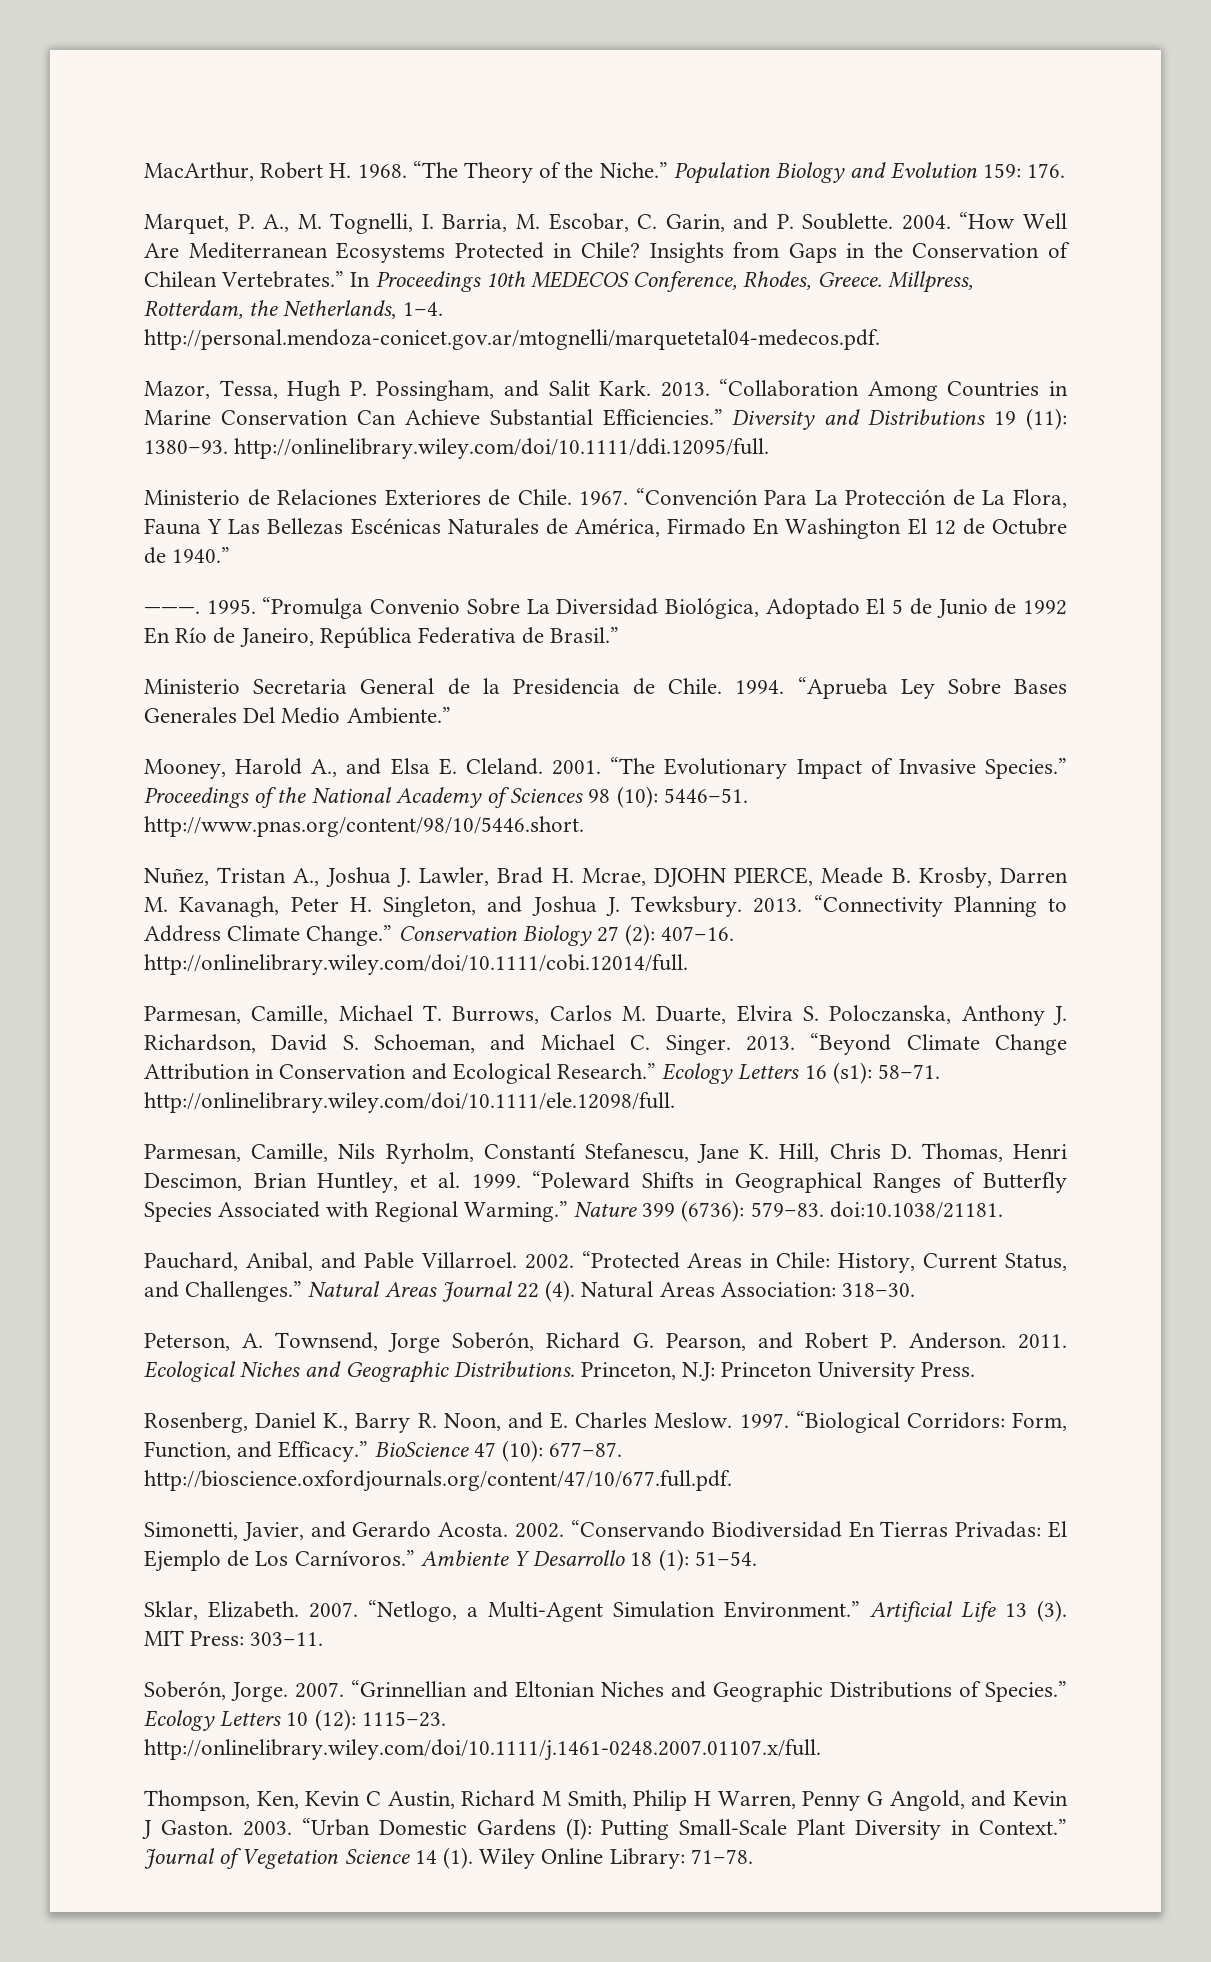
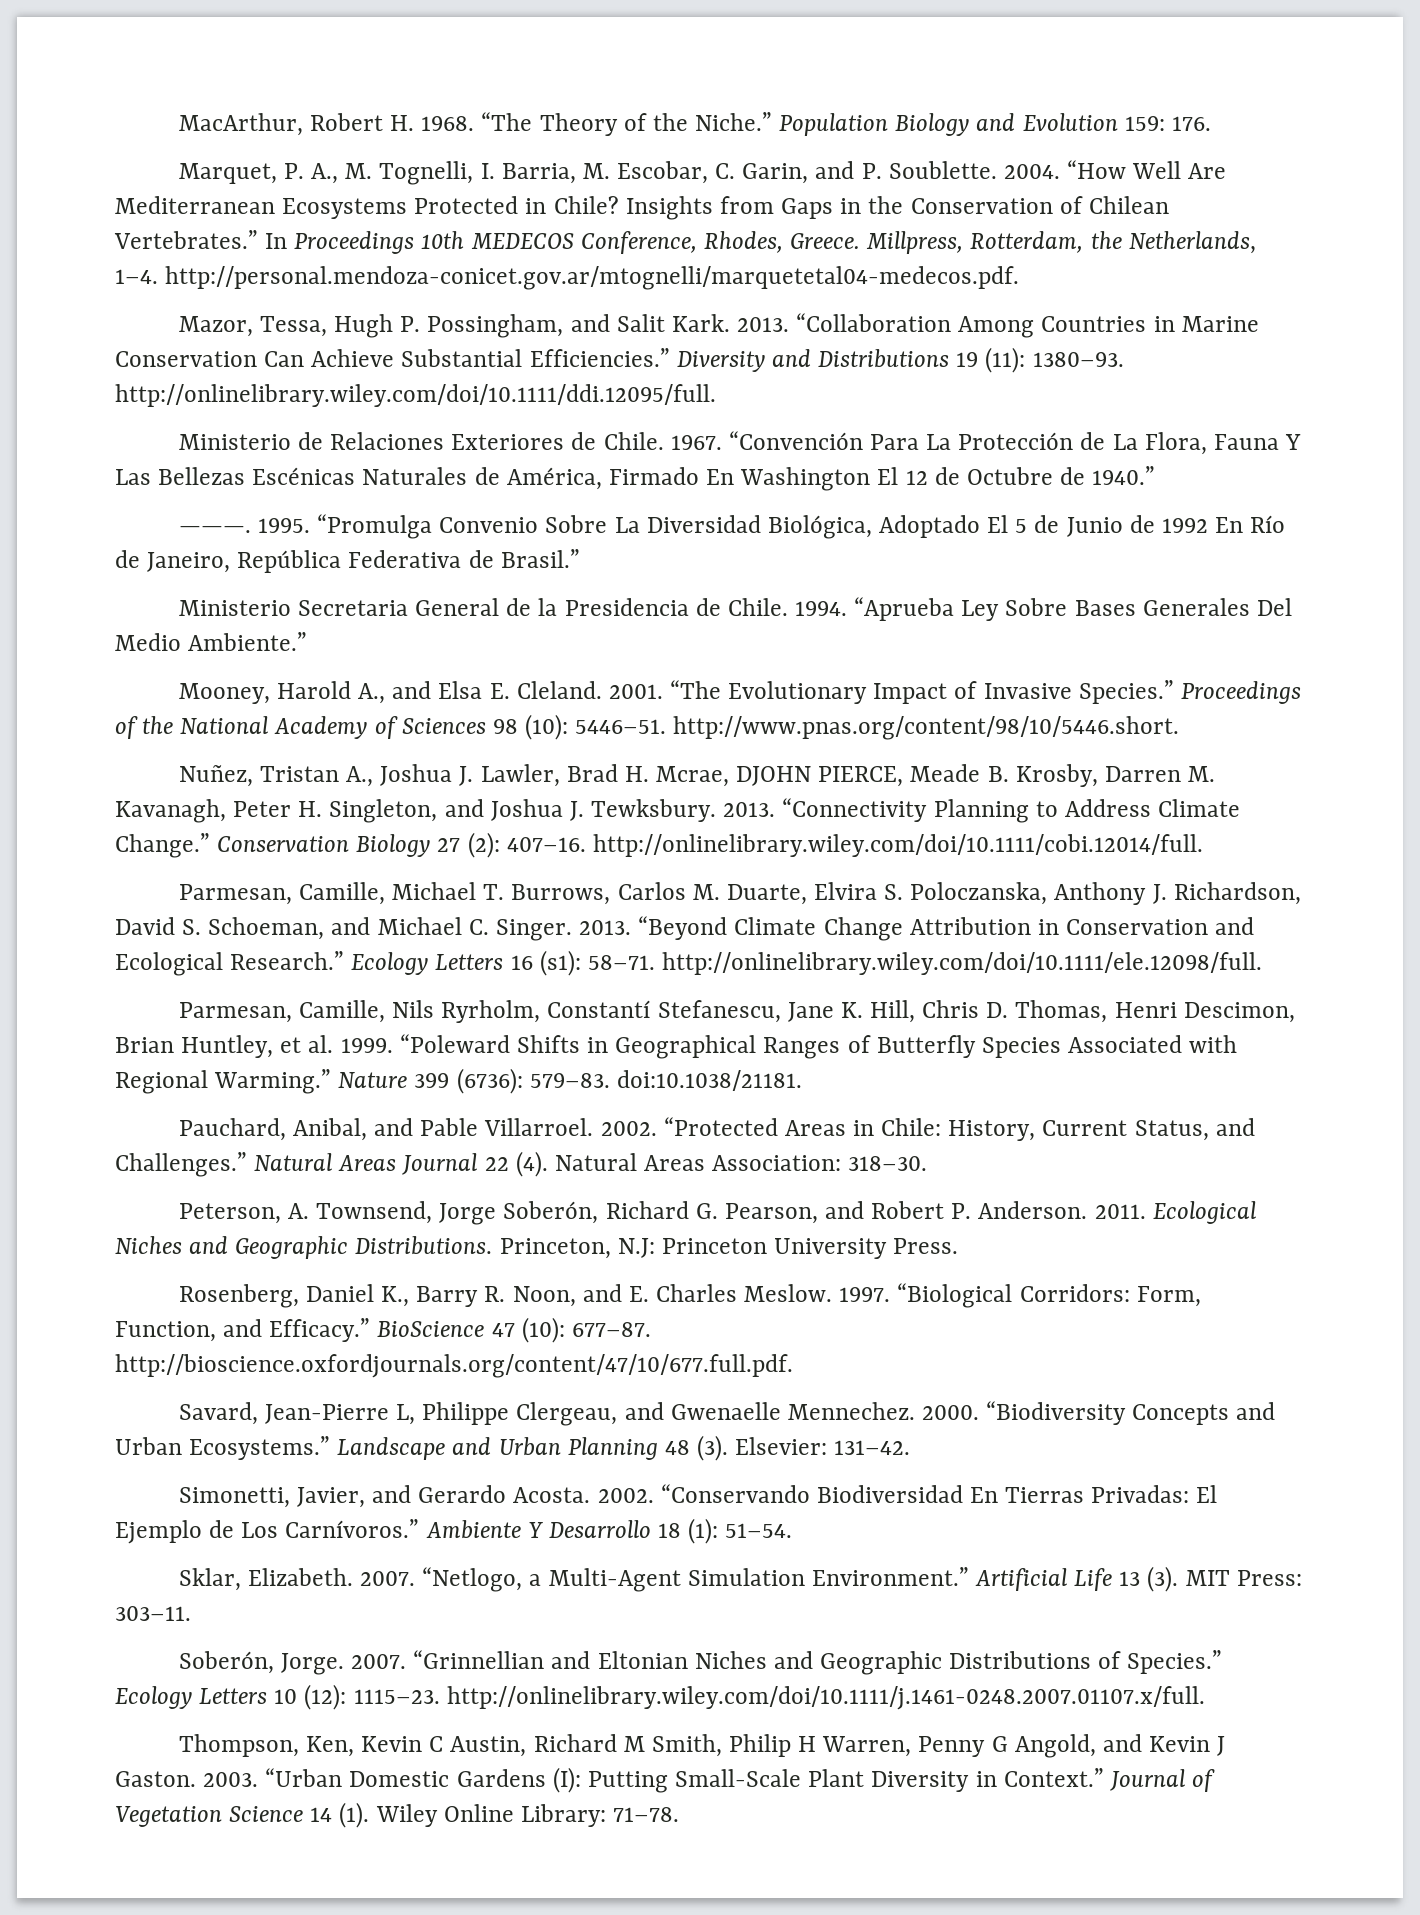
+ Savard, Jean-Pierre L, Philippe Clergeau, and Gwenaelle Mennechez. 2000. “Biodiversity Concepts and Urban Ecosystems.” Landscape and Urban Planning 48 (3). Elsevier: 131–42.

